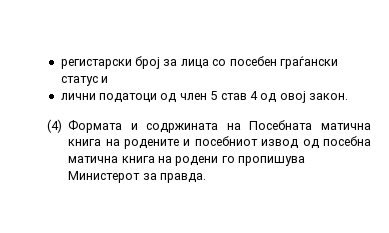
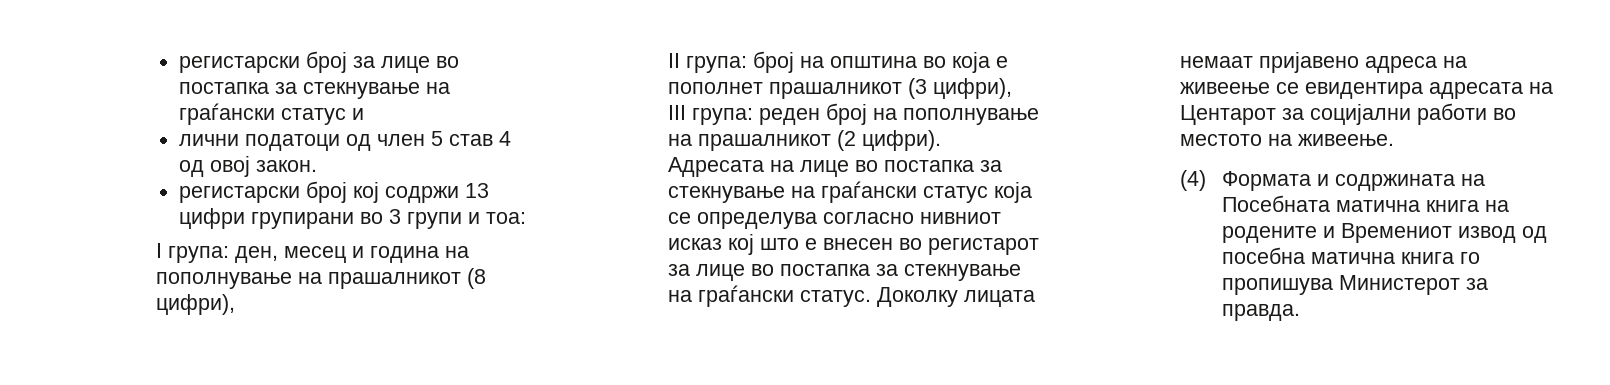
- регистарски број за лица со посебен граѓански статус и
+ регистарски број за лице во постапка за стекнување на граѓански статус и
+ регистарски број кој содржи 13 цифри групирани во 3 групи и тоа:
+ I група: ден, месец и година на пополнување на прашалникот (8 цифри),
+ II група: број на општина во која е пополнет прашалникот (3 цифри),
+ III група: реден број на пополнување на прашалникот (2 цифри).
+ Адресата на лице во постапка за стекнување на граѓански статус која се определува согласно нивниот исказ кој што е внесен во регистарот за лице во постапка за стекнување на граѓански статус. Доколку лицата немаат пријавено адреса на живеење се евидентира адресата на Центарот за социјални работи во местото на живеење.
- (4) Формата и содржината на Посебната матична книга на родените и посебниот извод од посебна матична книга на родени го пропишува Министерот за правда.
+ (4) Формата и содржината на Посебната матична книга на родените и Времениот извод од посебна матична книга го пропишува Министерот за правда.

